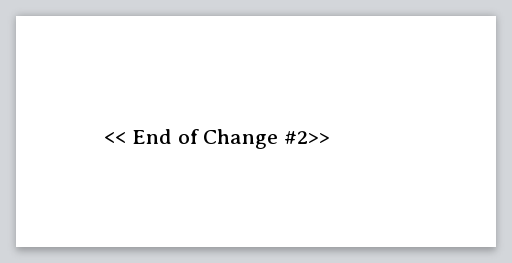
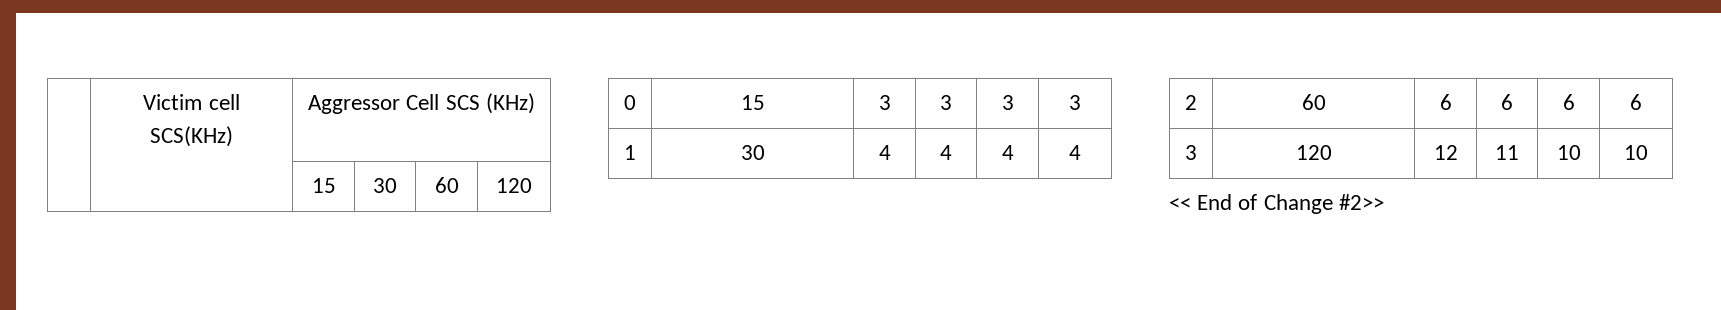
+ | Victim cell SCS(KHz) | Aggressor Cell SCS (KHz)
+ | | 15 | 30 | 60 | 120
+ 0 | 15 | 3 | 3 | 3 | 3
+ 1 | 30 | 4 | 4 | 4 | 4
+ 2 | 60 | 6 | 6 | 6 | 6
+ 3 | 120 | 12 | 11 | 10 | 10

